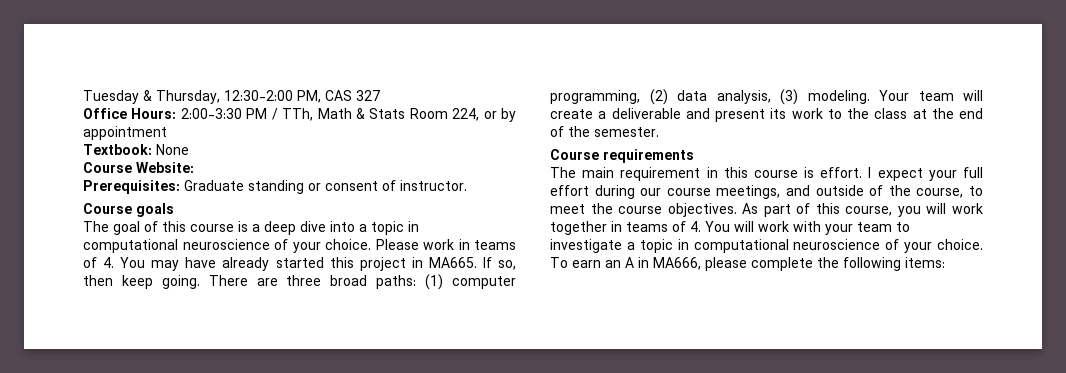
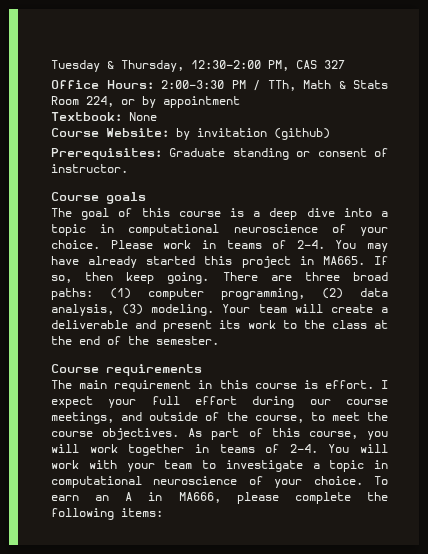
- Course Website:
+ Course Website: by invitation (github)
- Please work in teams of 4. You may have already started this project in MA665.
+ Please work in teams of 2-4. You may have already started this project in MA665.
- As part of this course, you will work together in teams of 4. You will work with your team to investigate a topic in computational neuroscience of your choice.
+ As part of this course, you will work together in teams of 2-4. You will work with your team to investigate a topic in computational neuroscience of your choice.

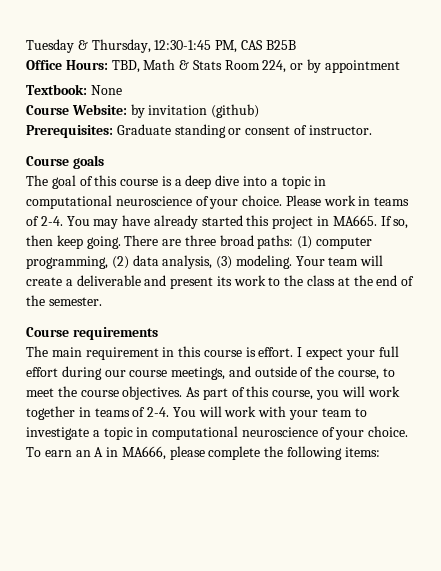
- Tuesday & Thursday, 12:30-2:00 PM, CAS 327
+ Tuesday & Thursday, 12:30-1:45 PM, CAS B25B
- Office Hours: 2:00-3:30 PM / TTh, Math & Stats Room 224, or by appointment
+ Office Hours: TBD, Math & Stats Room 224, or by appointment

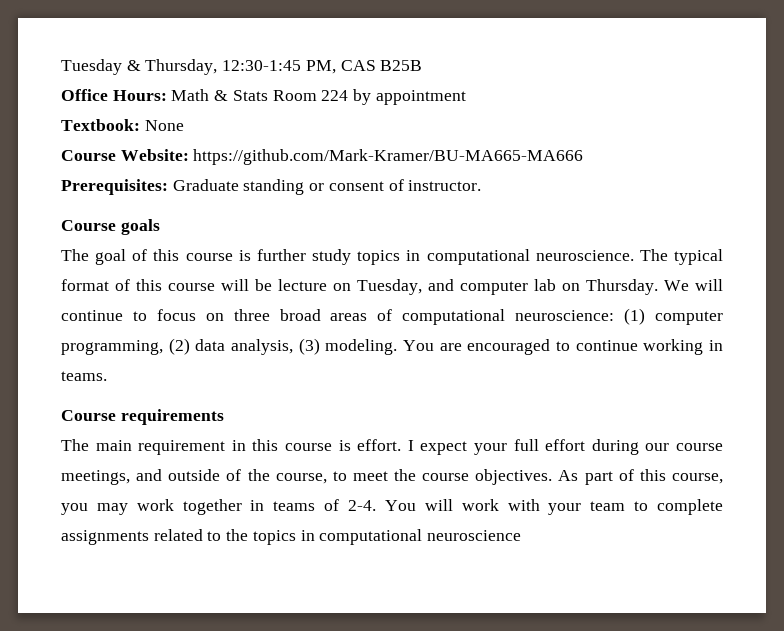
- Office Hours: TBD, Math & Stats Room 224, or by appointment
+ Office Hours: Math & Stats Room 224 by appointment
- Course Website: by invitation (github)
+ Course Website: https://github.com/Mark-Kramer/BU-MA665-MA666
- The goal of this course is a deep dive into a topic in computational neuroscience of your choice. Please work in teams of 2-4. You may have already started this project in MA665. If so, then keep going. There are three broad paths: (1) computer programming, (2) data analysis, (3) modeling.
+ The goal of this course is further study topics in computational neuroscience. The typical format of this course will be lecture on Tuesday, and computer lab on Thursday. We will continue to focus on three broad areas of computational neuroscience: (1) computer programming, (2) data analysis, (3) modeling.
- Your team will create a deliverable and present its work to the class at the end of the semester.
+ You are encouraged to continue working in teams.
- As part of this course, you will work together in teams of 2-4.
+ As part of this course, you may work together in teams of 2-4.
- You will work with your team to investigate a topic in computational neuroscience of your choice. To earn an A in MA666, please complete the following items:
+ You will work with your team to complete assignments related to the topics in computational neuroscience

